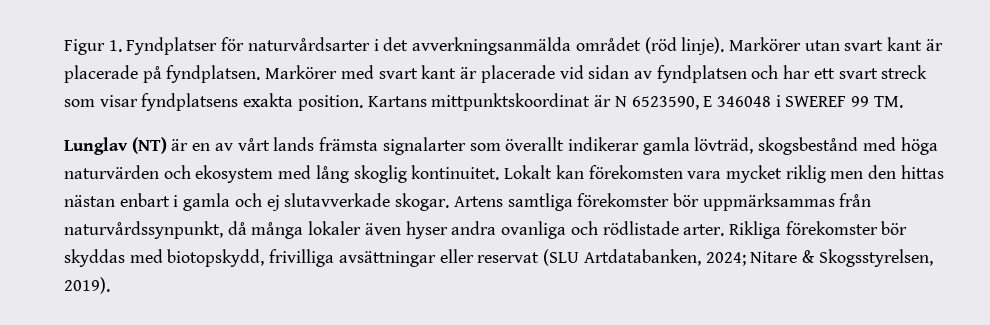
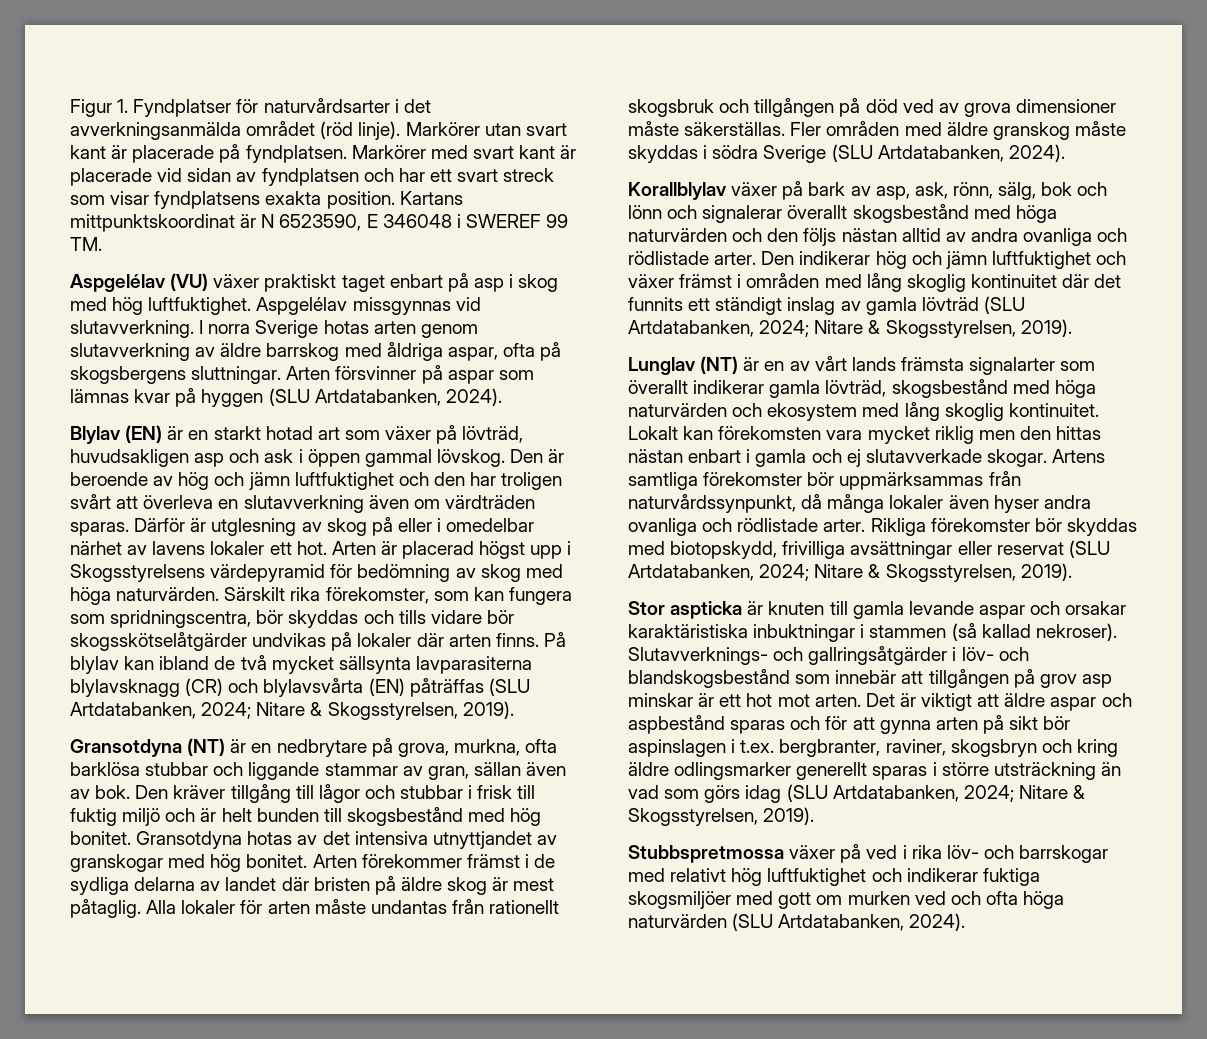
+ Aspgelélav (VU) växer praktiskt taget enbart på asp i skog med hög luftfuktighet. Aspgelélav missgynnas vid slutavverkning. I norra Sverige hotas arten genom slutavverkning av äldre barrskog med åldriga aspar, ofta på skogsbergens sluttningar. Arten försvinner på aspar som lämnas kvar på hyggen (SLU Artdatabanken, 2024).
+ Blylav (EN) är en starkt hotad art som växer på lövträd, huvudsakligen asp och ask i öppen gammal lövskog. Den är beroende av hög och jämn luftfuktighet och den har troligen svårt att överleva en slutavverkning även om värdträden sparas. Därför är utglesning av skog på eller i omedelbar närhet av lavens lokaler ett hot. Arten är placerad högst upp i Skogsstyrelsens värdepyramid för bedömning av skog med höga naturvärden. Särskilt rika förekomster, som kan fungera som spridningscentra, bör skyddas och tills vidare bör skogsskötselåtgärder undvikas på lokaler där arten finns. På blylav kan ibland de två mycket sällsynta lavparasiterna blylavsknagg (CR) och blylavsvårta (EN) påträffas (SLU Artdatabanken, 2024; Nitare & Skogsstyrelsen, 2019).
+ Gransotdyna (NT) är en nedbrytare på grova, murkna, ofta barklösa stubbar och liggande stammar av gran, sällan även av bok. Den kräver tillgång till lågor och stubbar i frisk till fuktig miljö och är helt bunden till skogsbestånd med hög bonitet. Gransotdyna hotas av det intensiva utnyttjandet av granskogar med hög bonitet. Arten förekommer främst i de sydliga delarna av landet där bristen på äldre skog är mest påtaglig. Alla lokaler för arten måste undantas från rationellt skogsbruk och tillgången på död ved av grova dimensioner måste säkerställas. Fler områden med äldre granskog måste skyddas i södra Sverige (SLU Artdatabanken, 2024).
+ Korallblylav växer på bark av asp, ask, rönn, sälg, bok och lönn och signalerar överallt skogsbestånd med höga naturvärden och den följs nästan alltid av andra ovanliga och rödlistade arter. Den indikerar hög och jämn luftfuktighet och växer främst i områden med lång skoglig kontinuitet där det funnits ett ständigt inslag av gamla lövträd (SLU Artdatabanken, 2024; Nitare & Skogsstyrelsen, 2019).
+ Stor aspticka är knuten till gamla levande aspar och orsakar karaktäristiska inbuktningar i stammen (så kallad nekroser). Slutavverknings- och gallringsåtgärder i löv- och blandskogsbestånd som innebär att tillgången på grov asp minskar är ett hot mot arten. Det är viktigt att äldre aspar och aspbestånd sparas och för att gynna arten på sikt bör aspinslagen i t.ex. bergbranter, raviner, skogsbryn och kring äldre odlingsmarker generellt sparas i större utsträckning än vad som görs idag (SLU Artdatabanken, 2024; Nitare & Skogsstyrelsen, 2019).
+ Stubbspretmossa växer på ved i rika löv- och barrskogar med relativt hög luftfuktighet och indikerar fuktiga skogsmiljöer med gott om murken ved och ofta höga naturvärden (SLU Artdatabanken, 2024).

